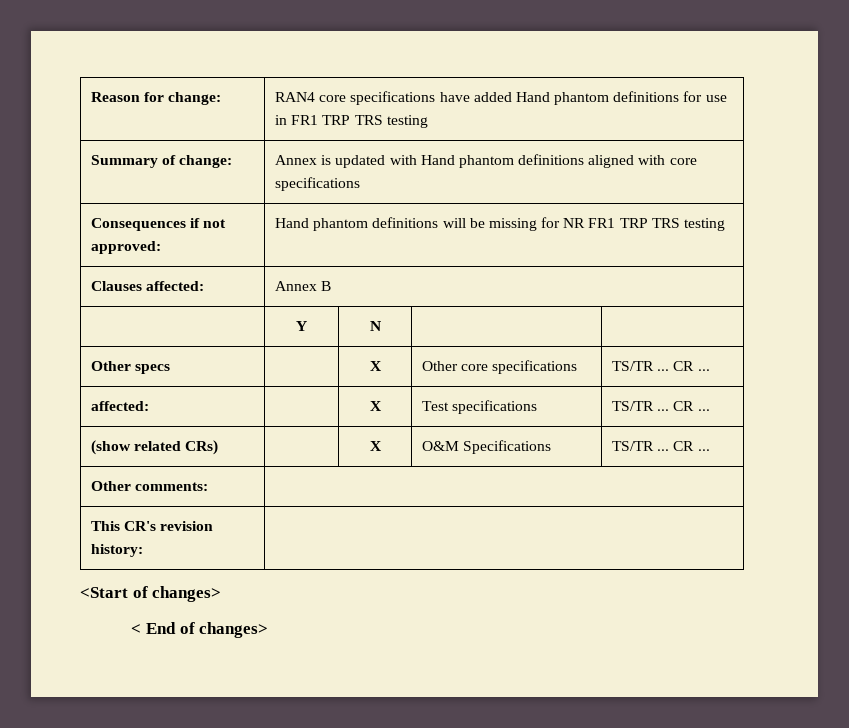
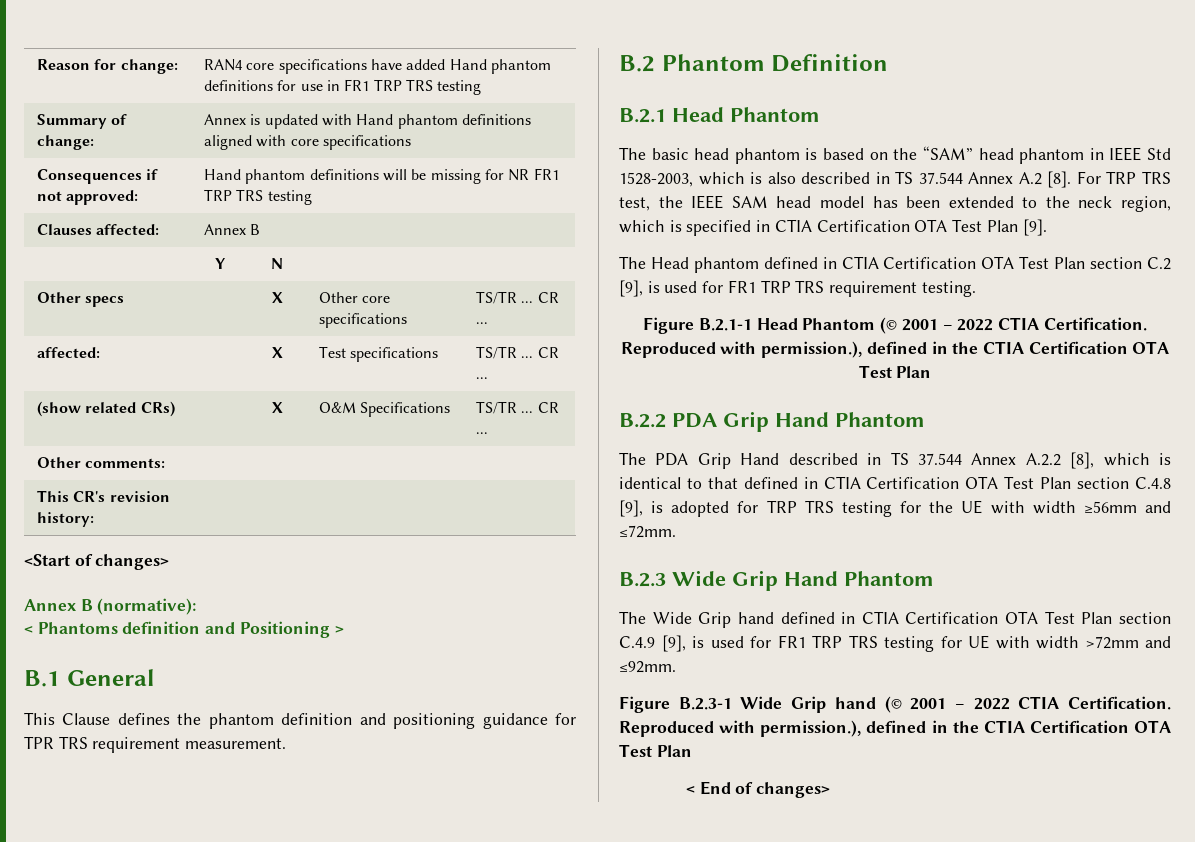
+ Annex B (normative):
+ < Phantoms definition and Positioning >
+ B.1 General
+ This Clause defines the phantom definition and positioning guidance for TPR TRS requirement measurement.
+ B.2 Phantom Definition
+ B.2.1 Head Phantom
+ The basic head phantom is based on the “SAM” head phantom in IEEE Std 1528-2003, which is also described in TS 37.544 Annex A.2 [8]. For TRP TRS test, the IEEE SAM head model has been extended to the neck region, which is specified in CTIA Certification OTA Test Plan [9].
+ The Head phantom defined in CTIA Certification OTA Test Plan section C.2 [9], is used for FR1 TRP TRS requirement testing.
+ Figure B.2.1-1 Head Phantom (© 2001 – 2022 CTIA Certification. Reproduced with permission.), defined in the CTIA Certification OTA Test Plan
+ B.2.2 PDA Grip Hand Phantom
+ The PDA Grip Hand described in TS 37.544 Annex A.2.2 [8], which is identical to that defined in CTIA Certification OTA Test Plan section C.4.8 [9], is adopted for TRP TRS testing for the UE with width ≥56mm and ≤72mm.
+ B.2.3 Wide Grip Hand Phantom
+ The Wide Grip hand defined in CTIA Certification OTA Test Plan section C.4.9 [9], is used for FR1 TRP TRS testing for UE with width >72mm and ≤92mm.
+ Figure B.2.3-1 Wide Grip hand (© 2001 – 2022 CTIA Certification. Reproduced with permission.), defined in the CTIA Certification OTA Test Plan

